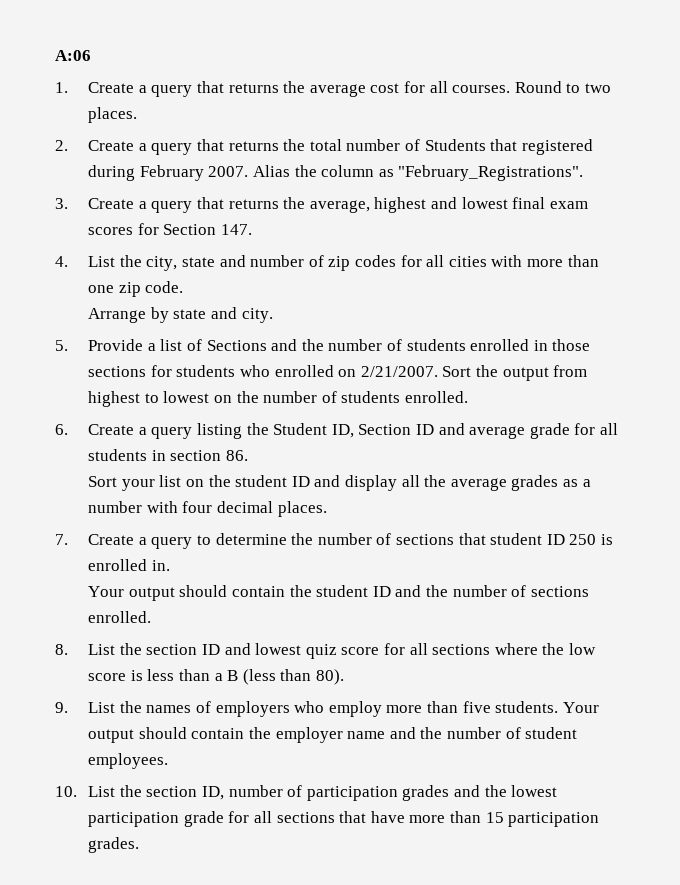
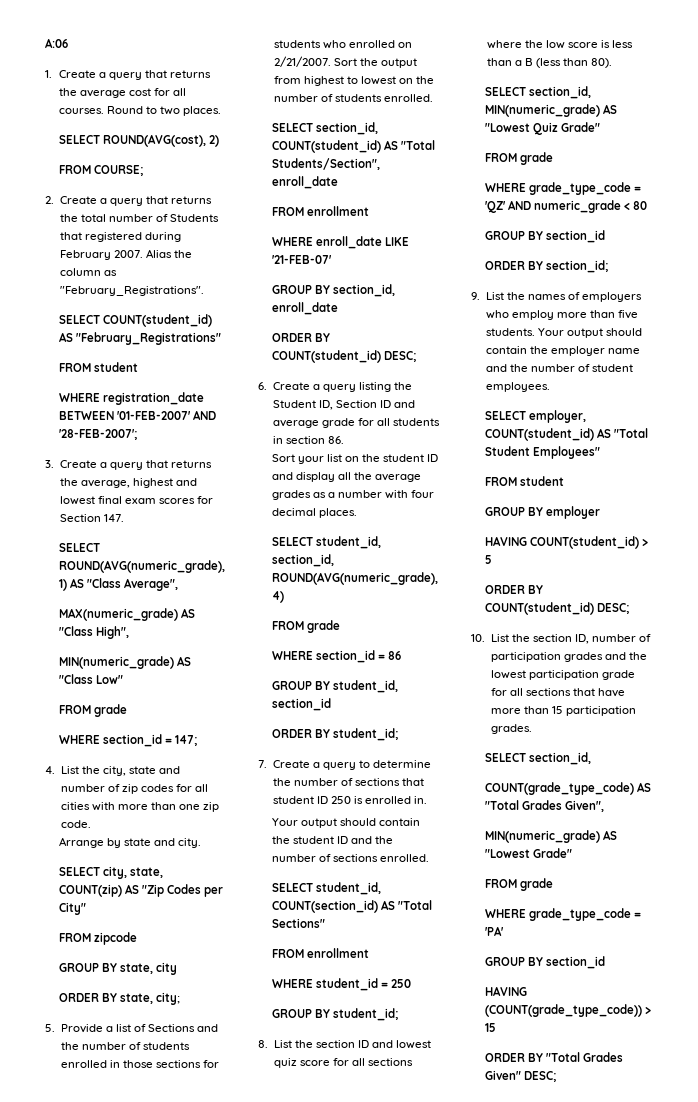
+ SELECT ROUND(AVG(cost), 2)
+ FROM COURSE;
+ SELECT COUNT(student_id) AS "February_Registrations"
+ FROM student
+ WHERE registration_date BETWEEN '01-FEB-2007' AND '28-FEB-2007';
+ SELECT ROUND(AVG(numeric_grade), 1) AS "Class Average",
+ MAX(numeric_grade) AS "Class High",
+ MIN(numeric_grade) AS "Class Low"
+ FROM grade
+ WHERE section_id = 147;
+ SELECT city, state, COUNT(zip) AS "Zip Codes per City"
+ FROM zipcode
+ GROUP BY state, city
+ ORDER BY state, city;
+ SELECT section_id, COUNT(student_id) AS "Total Students/Section", enroll_date
+ FROM enrollment
+ WHERE enroll_date LIKE '21-FEB-07'
+ GROUP BY section_id, enroll_date
+ ORDER BY COUNT(student_id) DESC;
+ SELECT student_id, section_id, ROUND(AVG(numeric_grade), 4)
+ FROM grade
+ WHERE section_id = 86
+ GROUP BY student_id, section_id
+ ORDER BY student_id;
+ SELECT student_id, COUNT(section_id) AS "Total Sections"
+ FROM enrollment
+ WHERE student_id = 250
+ GROUP BY student_id;
+ SELECT section_id, MIN(numeric_grade) AS "Lowest Quiz Grade"
+ FROM grade
+ WHERE grade_type_code = 'QZ' AND numeric_grade < 80
+ GROUP BY section_id
+ ORDER BY section_id;
+ SELECT employer, COUNT(student_id) AS "Total Student Employees"
+ FROM student
+ GROUP BY employer
+ HAVING COUNT(student_id) > 5
+ ORDER BY COUNT(student_id) DESC;
  10. List the section ID, number of participation grades and the lowest participation grade for all sections that have more than 15 participation grades.
+ SELECT section_id,
+ COUNT(grade_type_code) AS "Total Grades Given",
+ MIN(numeric_grade) AS "Lowest Grade"
+ FROM grade
+ WHERE grade_type_code = 'PA'
+ GROUP BY section_id
+ HAVING (COUNT(grade_type_code)) > 15
+ ORDER BY "Total Grades Given" DESC;

